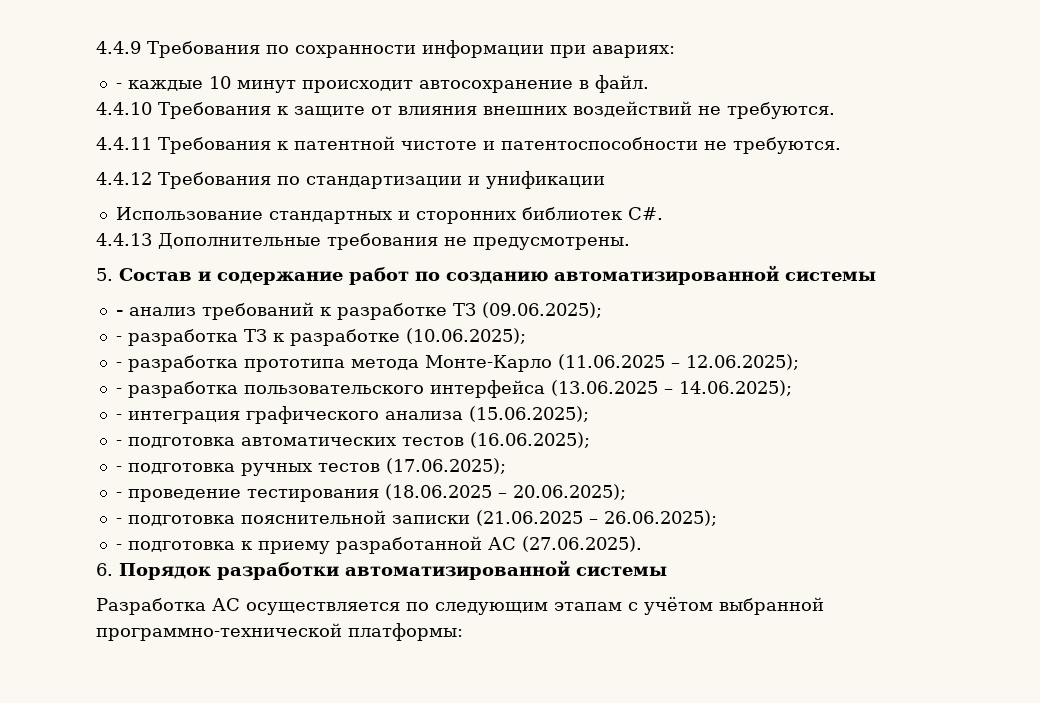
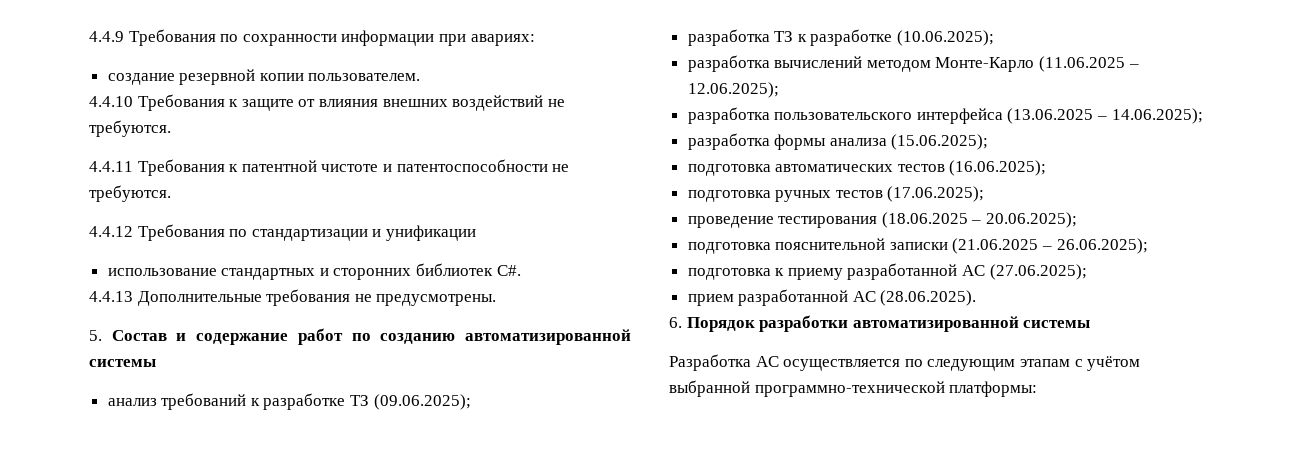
- - каждые 10 минут происходит автосохранение в файл.
+ создание резервной копии пользователем.
- Использование стандартных и сторонних библиотек C#.
+ использование стандартных и сторонних библиотек C#.
- - анализ требований к разработке ТЗ (09.06.2025);
+ анализ требований к разработке ТЗ (09.06.2025);
- - разработка ТЗ к разработке (10.06.2025);
+ разработка ТЗ к разработке (10.06.2025);
- - разработка прототипа метода Монте-Карло (11.06.2025 – 12.06.2025);
+ разработка вычислений методом Монте-Карло (11.06.2025 – 12.06.2025);
- - разработка пользовательского интерфейса (13.06.2025 – 14.06.2025);
+ разработка пользовательского интерфейса (13.06.2025 – 14.06.2025);
- - интеграция графического анализа (15.06.2025);
+ разработка формы анализа (15.06.2025);
- - подготовка автоматических тестов (16.06.2025);
+ подготовка автоматических тестов (16.06.2025);
- - подготовка ручных тестов (17.06.2025);
+ подготовка ручных тестов (17.06.2025);
- - проведение тестирования (18.06.2025 – 20.06.2025);
+ проведение тестирования (18.06.2025 – 20.06.2025);
- - подготовка пояснительной записки (21.06.2025 – 26.06.2025);
+ подготовка пояснительной записки (21.06.2025 – 26.06.2025);
- - подготовка к приему разработанной АС (27.06.2025).
+ подготовка к приему разработанной АС (27.06.2025);
+ прием разработанной АС (28.06.2025).

